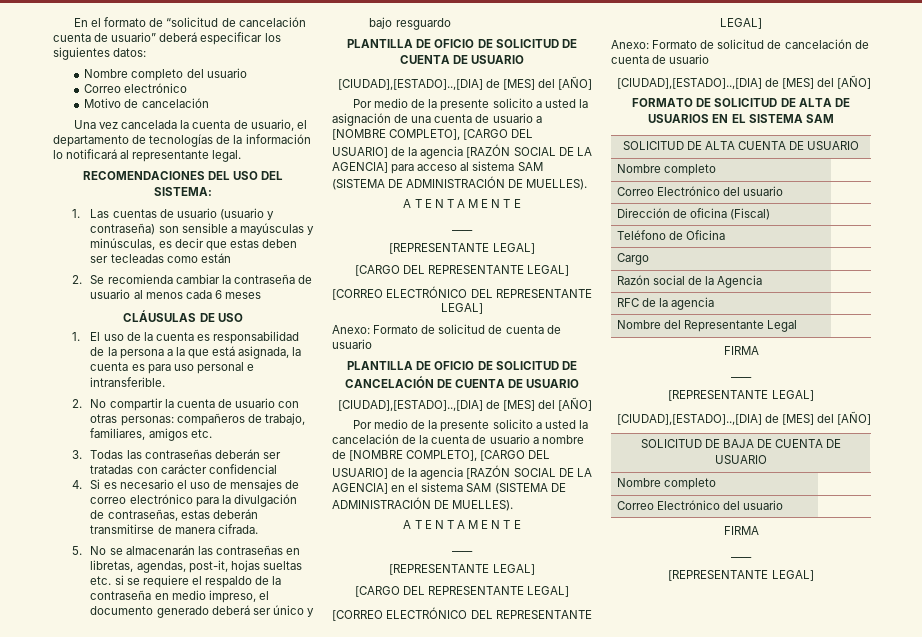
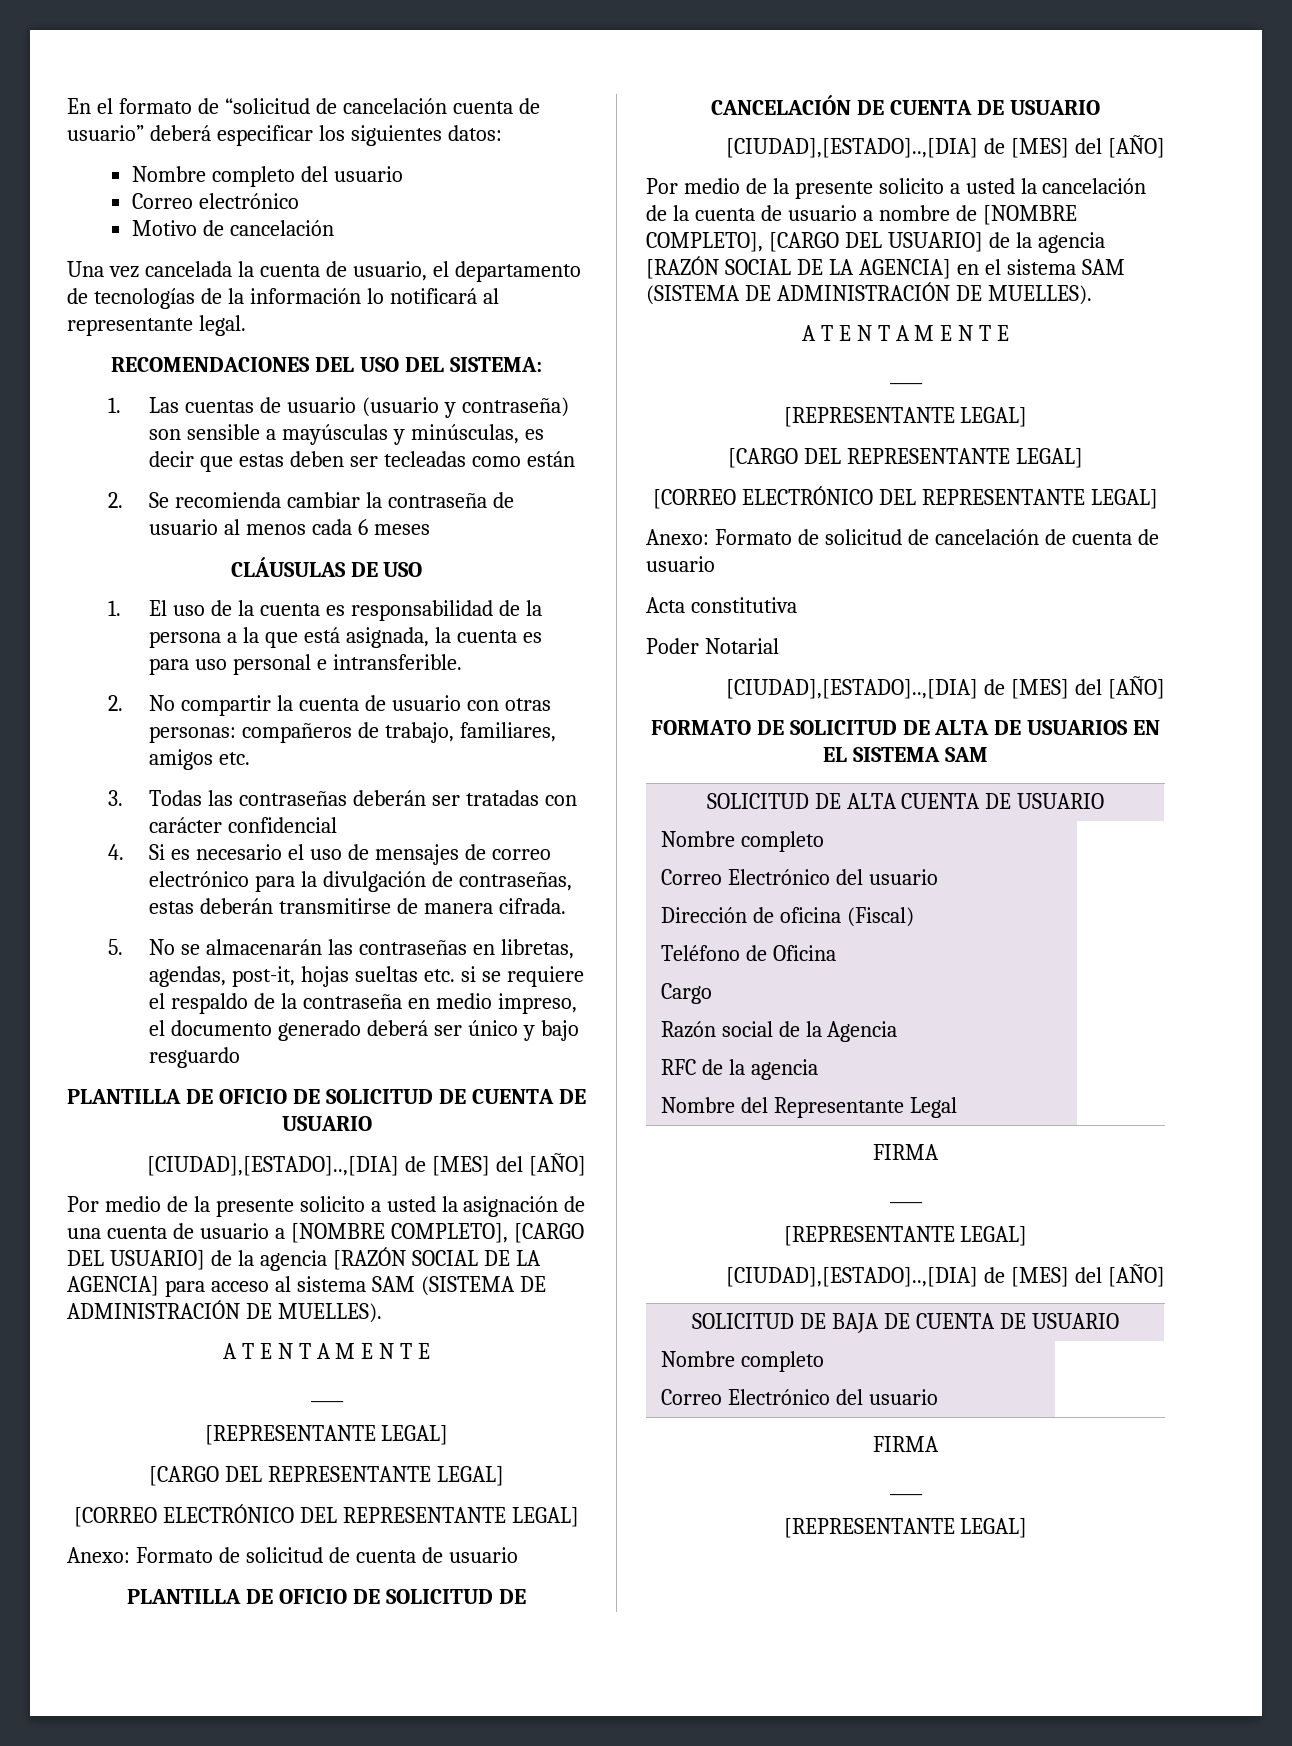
+ Acta constitutiva
+ Poder Notarial

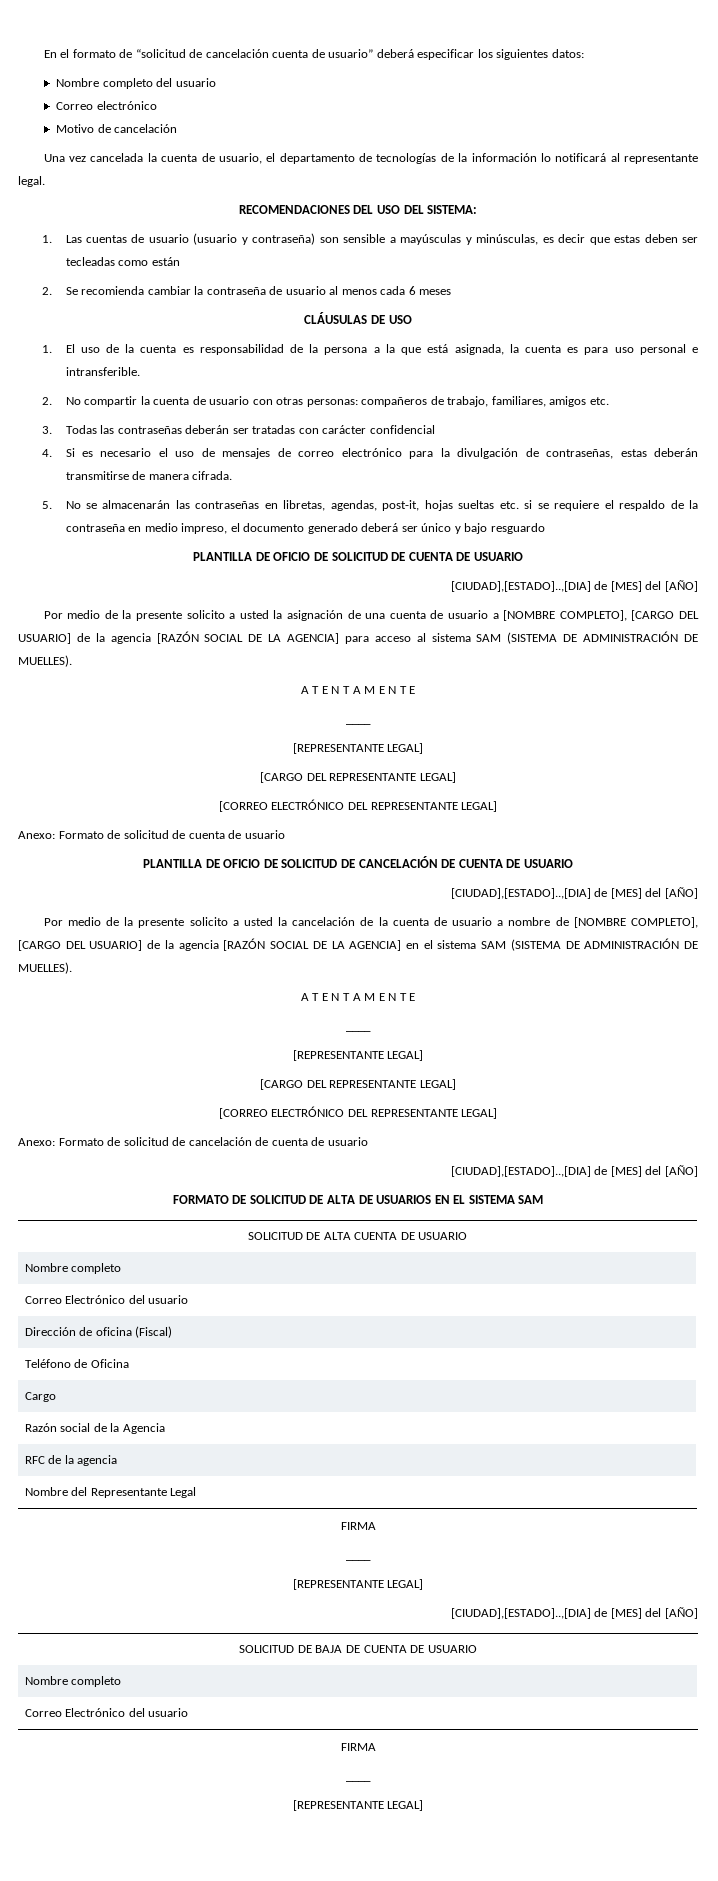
- Acta constitutiva
- Poder Notarial

